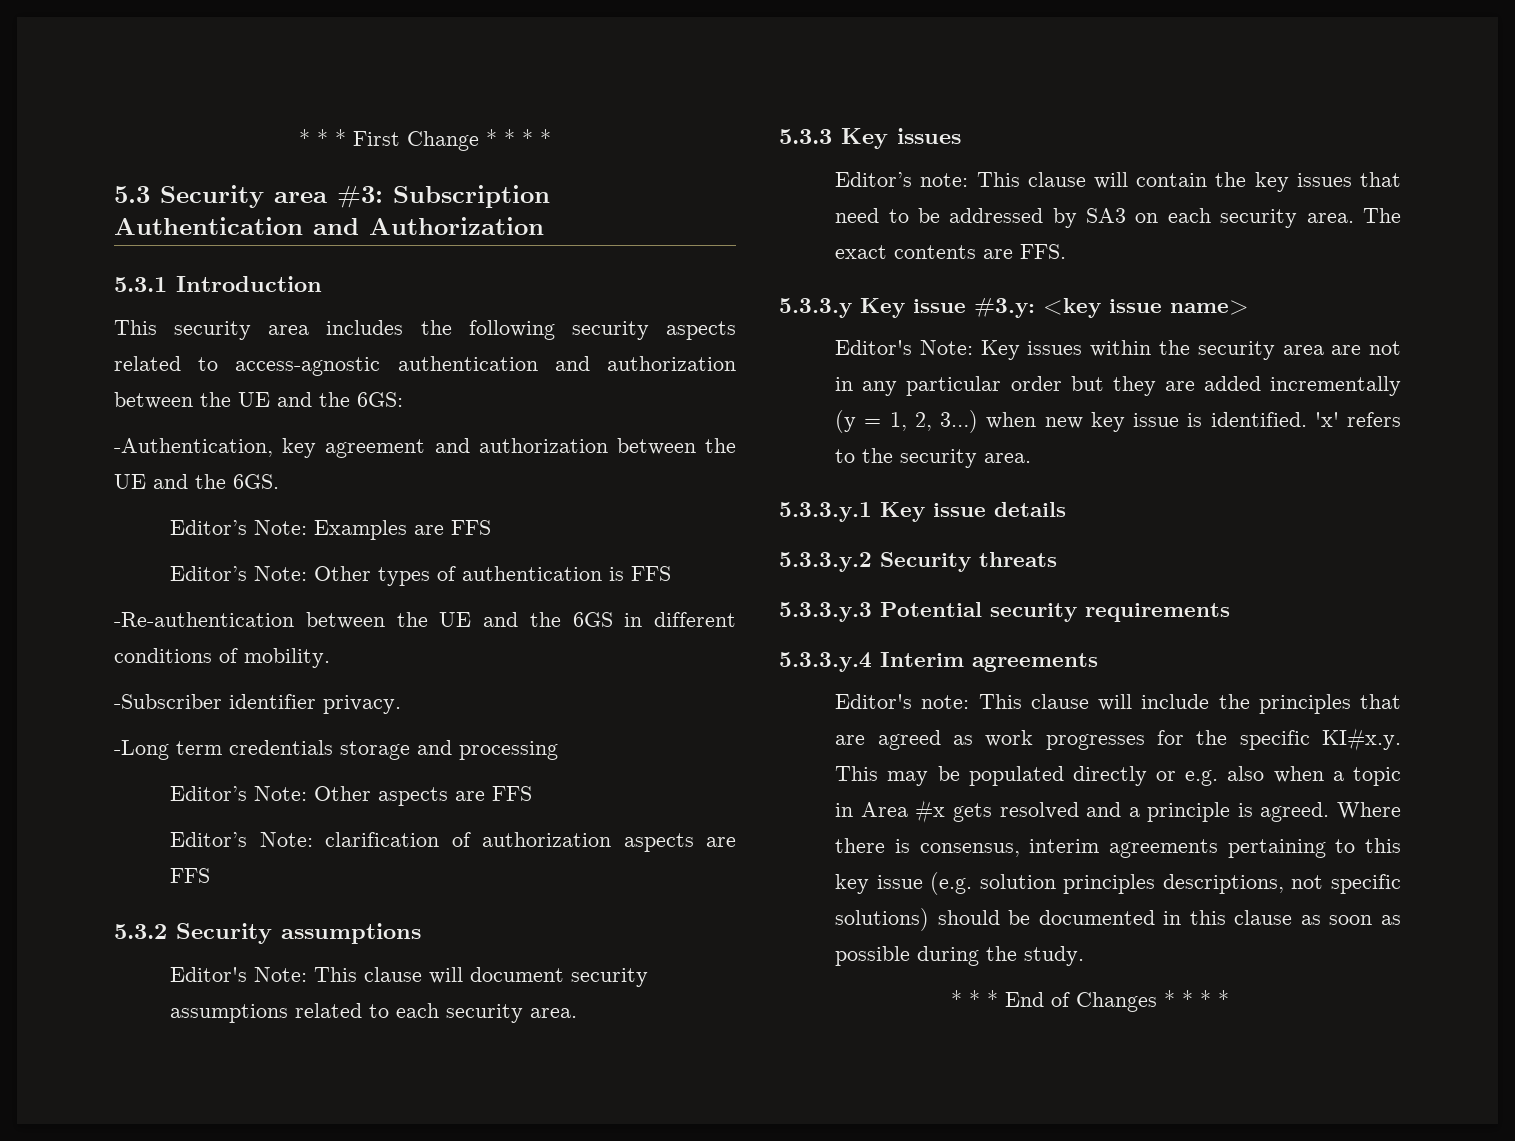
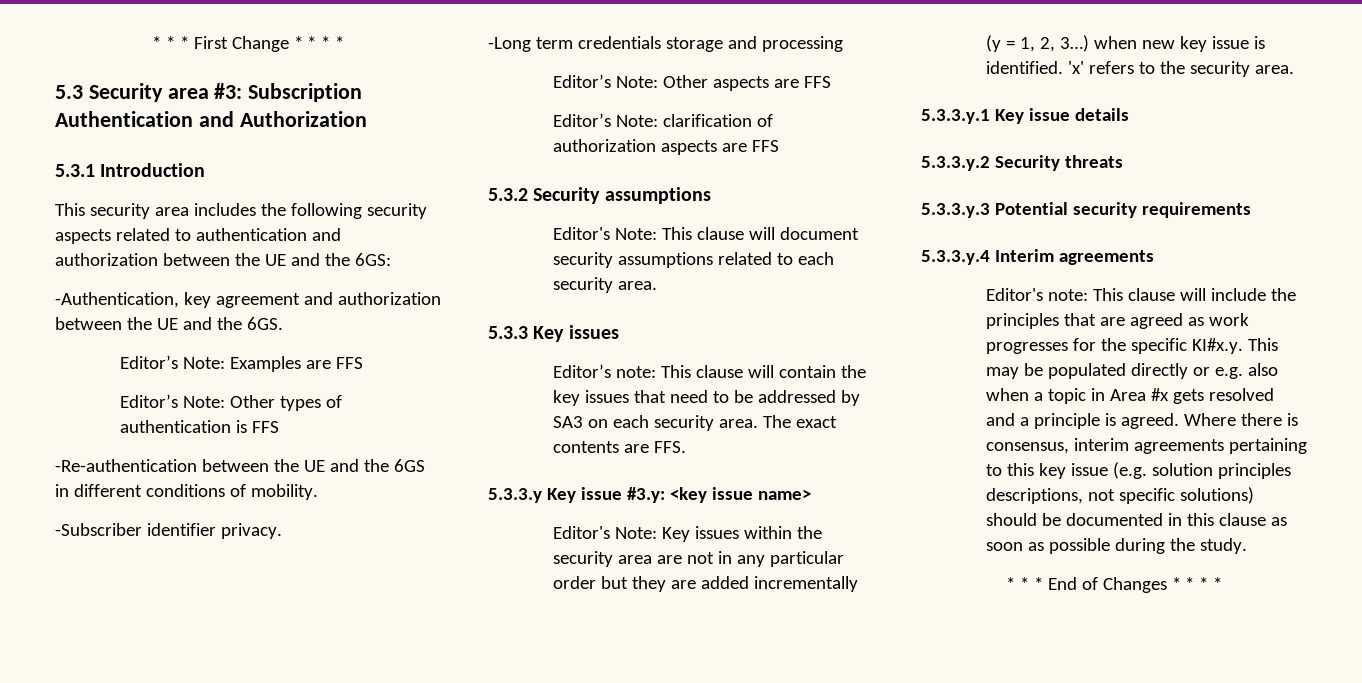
- This security area includes the following security aspects related to access-agnostic authentication and authorization between the UE and the 6GS:
+ This security area includes the following security aspects related to authentication and authorization between the UE and the 6GS:

